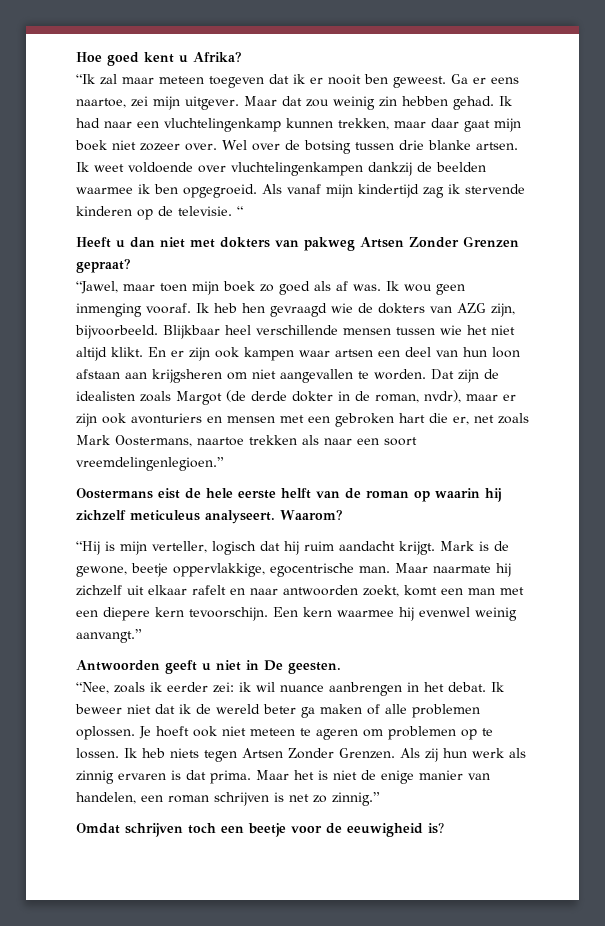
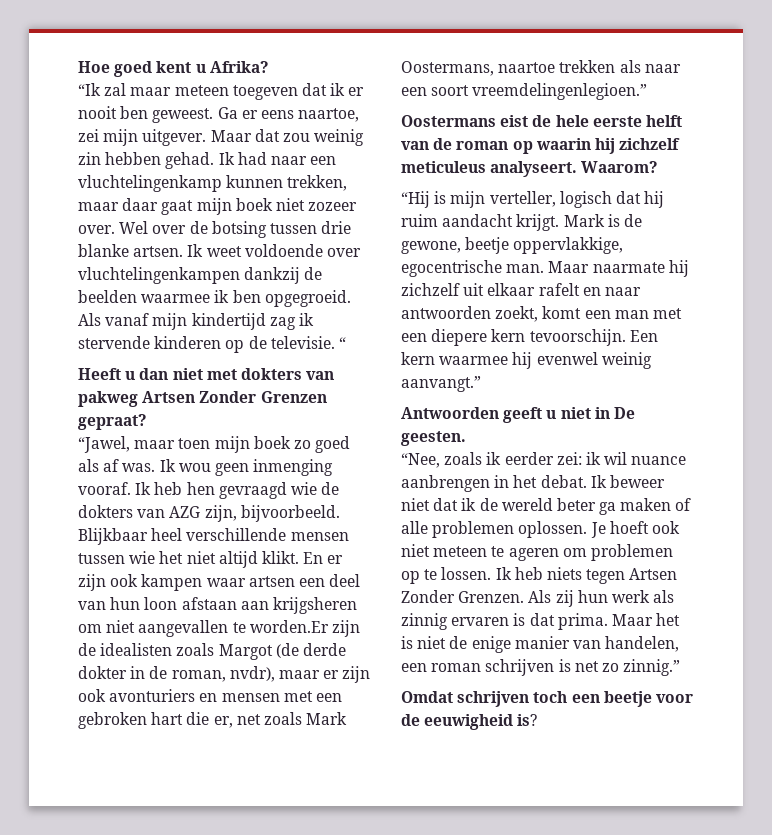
- En er zijn ook kampen waar artsen een deel van hun loon afstaan aan krijgsheren om niet aangevallen te worden. Dat zijn de idealisten zoals Margot (de derde dokter in de roman, nvdr), maar er zijn ook avonturiers en mensen met een gebroken hart die er, net zoals Mark Oostermans, naartoe trekken als naar een soort vreemdelingenlegioen.”
+ En er zijn ook kampen waar artsen een deel van hun loon afstaan aan krijgsheren om niet aangevallen te worden.Er zijn de idealisten zoals Margot (de derde dokter in de roman, nvdr), maar er zijn ook avonturiers en mensen met een gebroken hart die er, net zoals Mark Oostermans, naartoe trekken als naar een soort vreemdelingenlegioen.”

